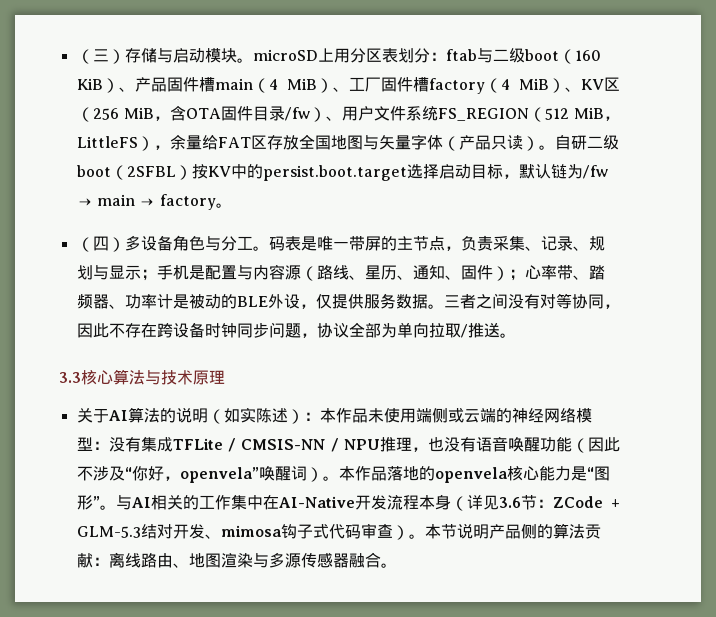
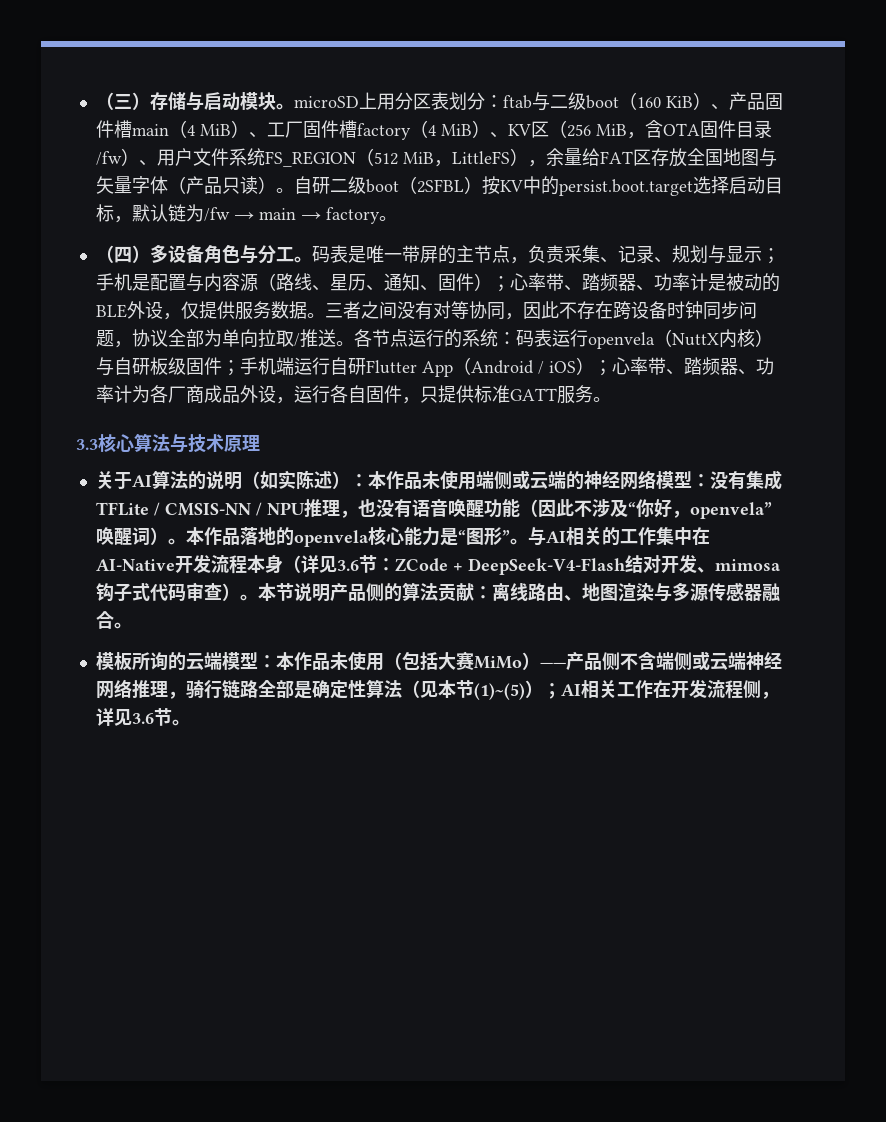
+ 各节点运行的系统：码表运行openvela（NuttX内核）与自研板级固件；手机端运行自研Flutter App（Android / iOS）；心率带、踏频器、功率计为各厂商成品外设，运行各自固件，只提供标准GATT服务。
- 与AI相关的工作集中在AI-Native开发流程本身（详见3.6节：ZCode + GLM-5.3结对开发、mimosa钩子式代码审查）。
+ 与AI相关的工作集中在AI-Native开发流程本身（详见3.6节：ZCode + DeepSeek-V4-Flash结对开发、mimosa钩子式代码审查）。
+ 模板所询的云端模型：本作品未使用（包括大赛MiMo）——产品侧不含端侧或云端神经网络推理，骑行链路全部是确定性算法（见本节(1)~(5)）；AI相关工作在开发流程侧，详见3.6节。

